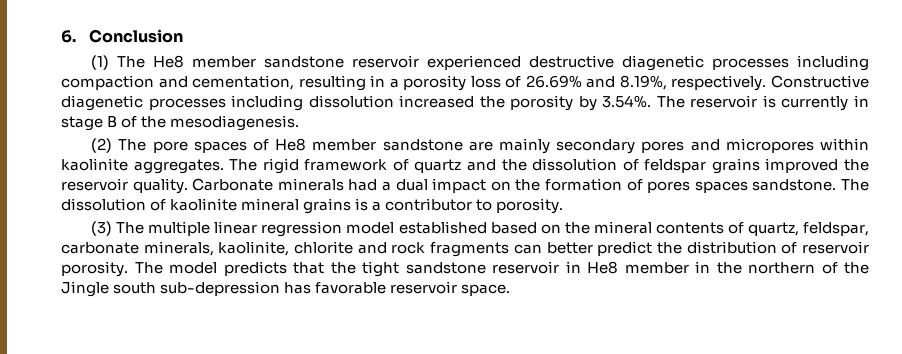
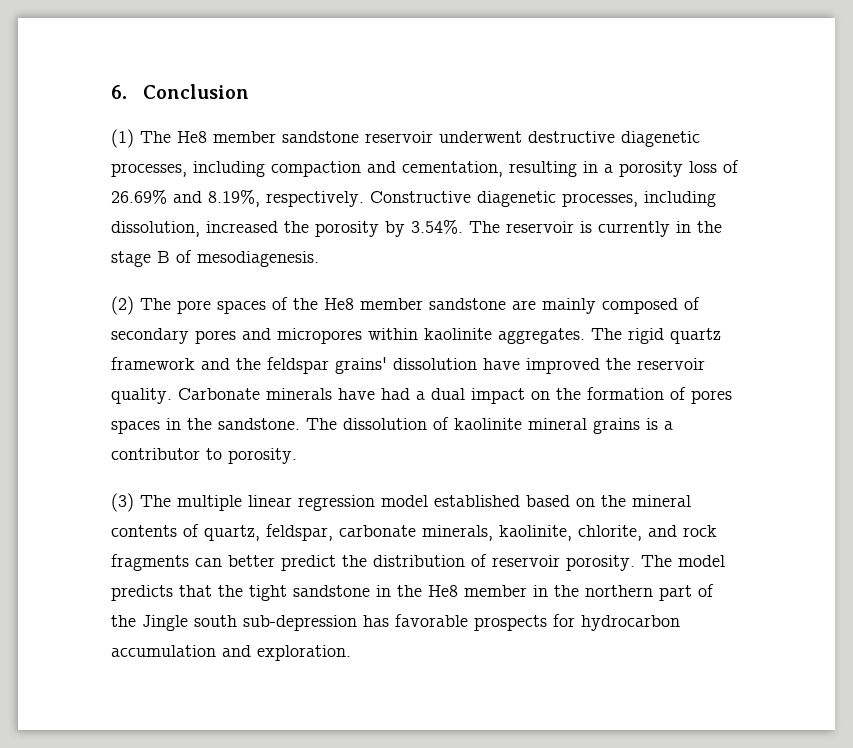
- (1) The He8 member sandstone reservoir experienced destructive diagenetic processes including compaction and cementation, resulting in a porosity loss of 26.69% and 8.19%, respectively.
+ (1) The He8 member sandstone reservoir underwent destructive diagenetic processes, including compaction and cementation, resulting in a porosity loss of 26.69% and 8.19%, respectively.
- Constructive diagenetic processes including dissolution increased the porosity by 3.54%. The reservoir is currently in stage B of the mesodiagenesis.
+ Constructive diagenetic processes, including dissolution, increased the porosity by 3.54%. The reservoir is currently in the stage B of mesodiagenesis.
- (2) The pore spaces of He8 member sandstone are mainly secondary pores and micropores within kaolinite aggregates.
+ (2) The pore spaces of the He8 member sandstone are mainly composed of secondary pores and micropores within kaolinite aggregates.
- The rigid framework of quartz and the dissolution of feldspar grains improved the reservoir quality.
+ The rigid quartz framework and the feldspar grains' dissolution have improved the reservoir quality.
- Carbonate minerals had a dual impact on the formation of pores spaces sandstone.
+ Carbonate minerals have had a dual impact on the formation of pores spaces in the sandstone.
- (3) The multiple linear regression model established based on the mineral contents of quartz, feldspar, carbonate minerals, kaolinite, chlorite and rock fragments can better predict the distribution of reservoir porosity.
+ (3) The multiple linear regression model established based on the mineral contents of quartz, feldspar, carbonate minerals, kaolinite, chlorite, and rock fragments can better predict the distribution of reservoir porosity.
- The model predicts that the tight sandstone reservoir in He8 member in the northern of the Jingle south sub-depression has favorable reservoir space.
+ The model predicts that the tight sandstone in the He8 member in the northern part of the Jingle south sub-depression has favorable prospects for hydrocarbon accumulation and exploration.

